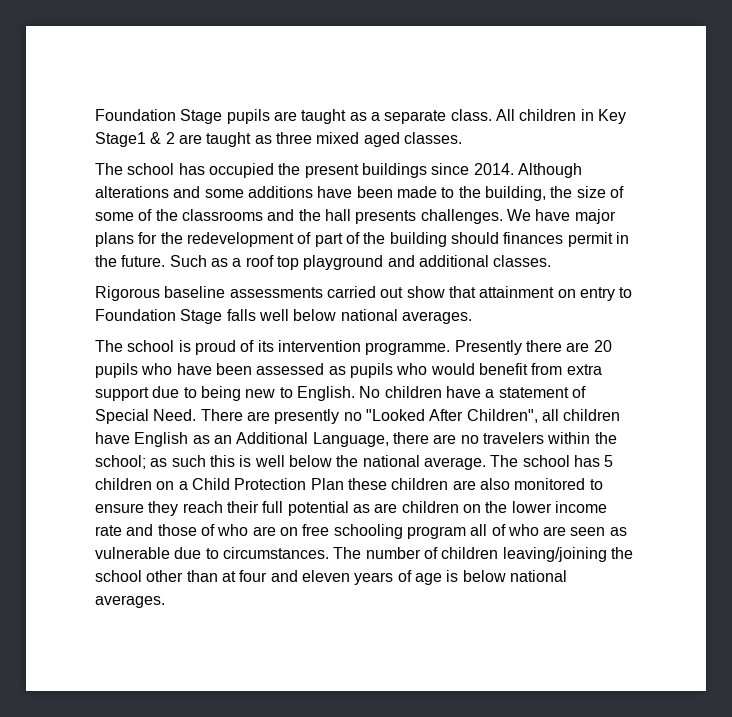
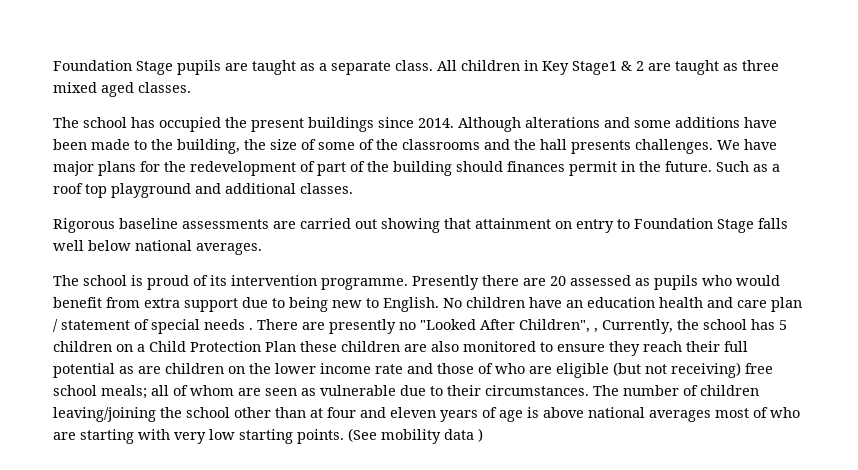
- Rigorous baseline assessments carried out show that attainment on entry to Foundation Stage falls well below national averages.
+ Rigorous baseline assessments are carried out showing that attainment on entry to Foundation Stage falls well below national averages.
- Presently there are 20 pupils who have been assessed as pupils who would benefit from extra support due to being new to English.
+ Presently there are 20 assessed as pupils who would benefit from extra support due to being new to English.
- No children have a statement of Special Need.
+ No children have an education health and care plan / statement of special needs .
- There are presently no "Looked After Children", all children have English as an Additional Language, there are no travelers within the school; as such this is well below the national average. The school has 5 children on a Child Protection Plan these children are also monitored to ensure they reach their full potential as are children on the lower income rate and those of who are on free schooling program all of who are seen as vulnerable due to circumstances.
+ There are presently no "Looked After Children", , Currently, the school has 5 children on a Child Protection Plan these children are also monitored to ensure they reach their full potential as are children on the lower income rate and those of who are eligible (but not receiving) free school meals; all of whom are seen as vulnerable due to their circumstances.
- The number of children leaving/joining the school other than at four and eleven years of age is below national averages.
+ The number of children leaving/joining the school other than at four and eleven years of age is above national averages most of who are starting with very low starting points. (See mobility data )

